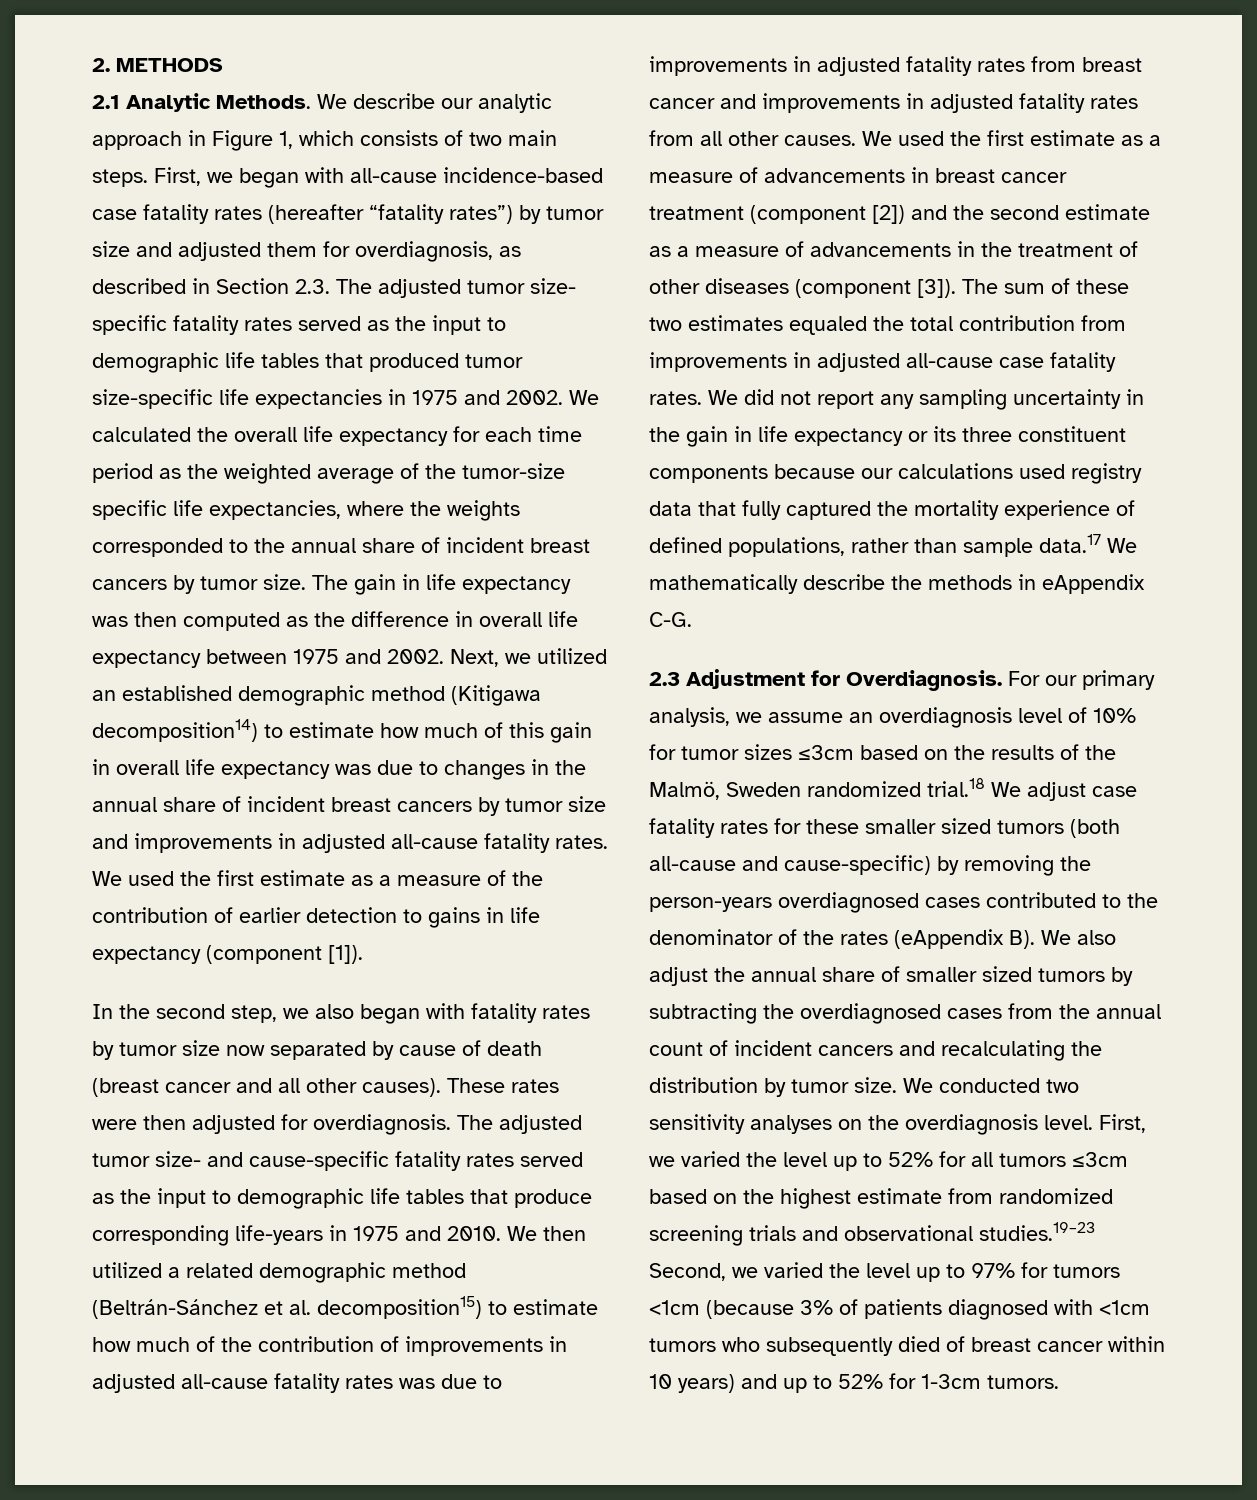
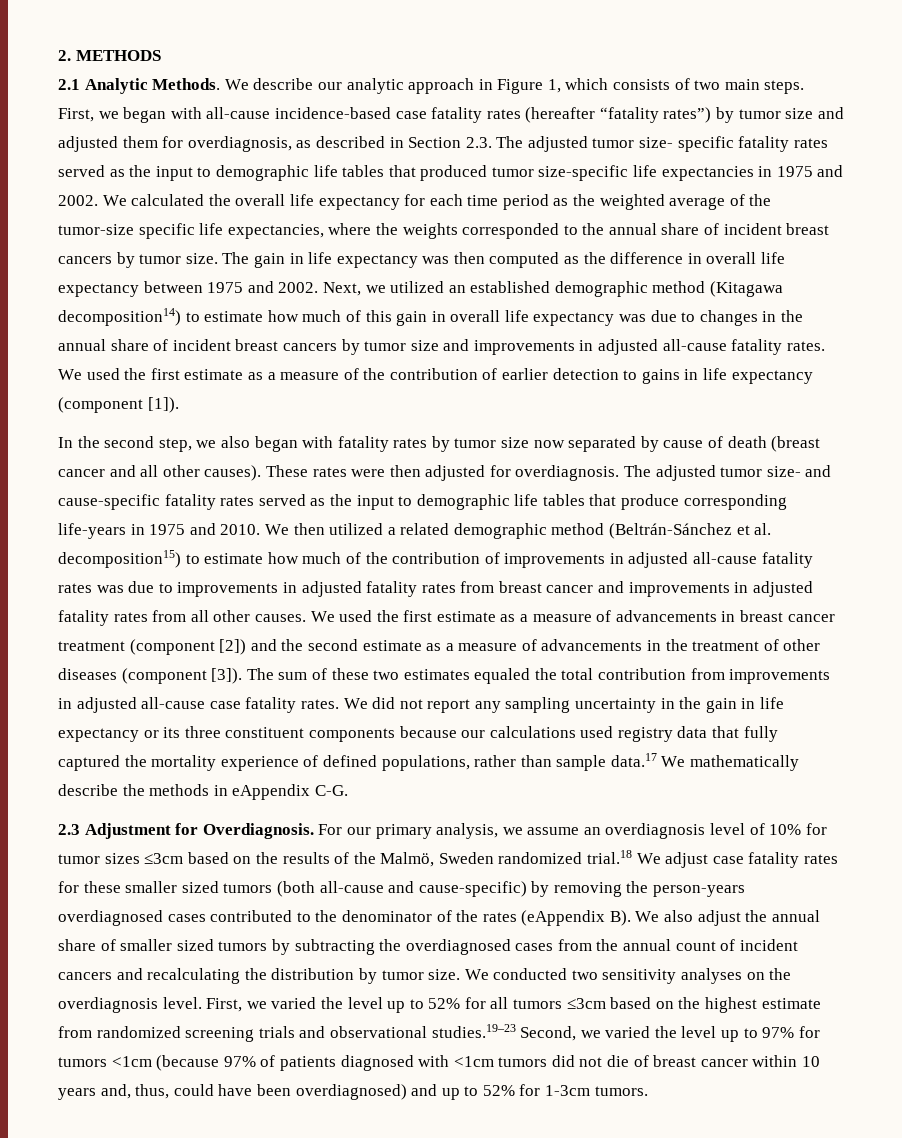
- Next, we utilized an established demographic method (Kitigawa decomposition14) to estimate how much of this gain in overall life expectancy was due to changes in the annual share of incident breast cancers by tumor size and improvements in adjusted all-cause fatality rates.
+ Next, we utilized an established demographic method (Kitagawa decomposition14) to estimate how much of this gain in overall life expectancy was due to changes in the annual share of incident breast cancers by tumor size and improvements in adjusted all-cause fatality rates.
- First, we varied the level up to 52% for all tumors ≤3cm based on the highest estimate from randomized screening trials and observational studies.19–23 Second, we varied the level up to 97% for tumors <1cm (because 3% of patients diagnosed with <1cm tumors who subsequently died of breast cancer within 10 years) and up to 52% for 1-3cm tumors.
+ First, we varied the level up to 52% for all tumors ≤3cm based on the highest estimate from randomized screening trials and observational studies.19–23 Second, we varied the level up to 97% for tumors <1cm (because 97% of patients diagnosed with <1cm tumors did not die of breast cancer within 10 years and, thus, could have been overdiagnosed) and up to 52% for 1-3cm tumors.

